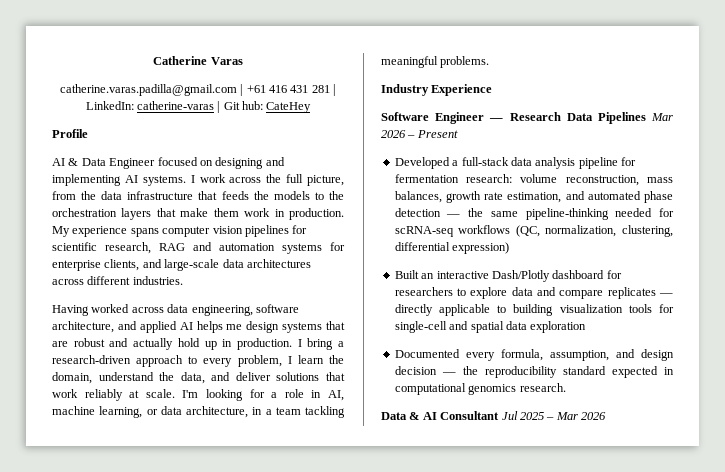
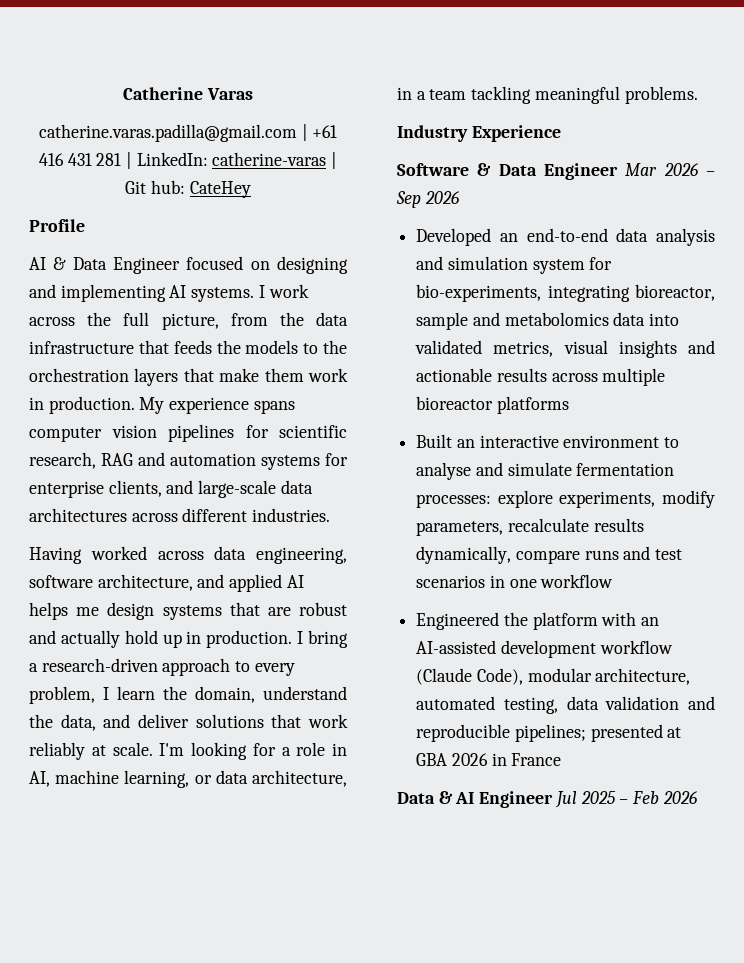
- Software Engineer — Research Data Pipelines Mar 2026 – Present
+ Software & Data Engineer Mar 2026 – Sep 2026
- Developed a full-stack data analysis pipeline for fermentation research: volume reconstruction, mass balances, growth rate estimation, and automated phase detection — the same pipeline-thinking needed for scRNA-seq workflows (QC, normalization, clustering, differential expression)
- Built an interactive Dash/Plotly dashboard for researchers to explore data and compare replicates — directly applicable to building visualization tools for single-cell and spatial data exploration
- Documented every formula, assumption, and design decision — the reproducibility standard expected in computational genomics research.
+ Developed an end-to-end data analysis and simulation system for bio-experiments, integrating bioreactor, sample and metabolomics data into validated metrics, visual insights and actionable results across multiple bioreactor platforms
+ Built an interactive environment to analyse and simulate fermentation processes: explore experiments, modify parameters, recalculate results dynamically, compare runs and test scenarios in one workflow
+ Engineered the platform with an AI-assisted development workflow (Claude Code), modular architecture, automated testing, data validation and reproducible pipelines; presented at GBA 2026 in France
- Data & AI Consultant Jul 2025 – Mar 2026
+ Data & AI Engineer Jul 2025 – Feb 2026

